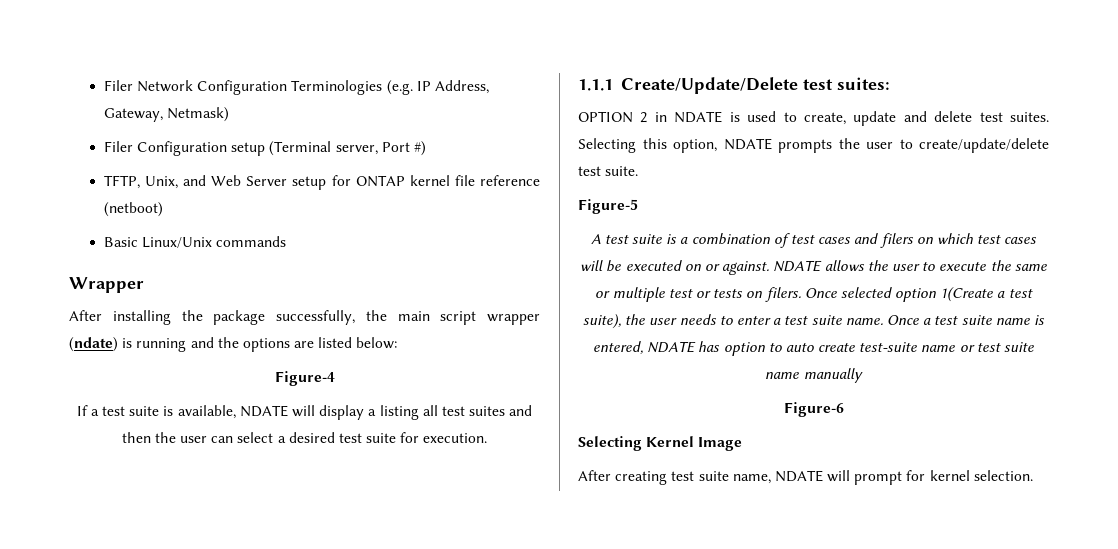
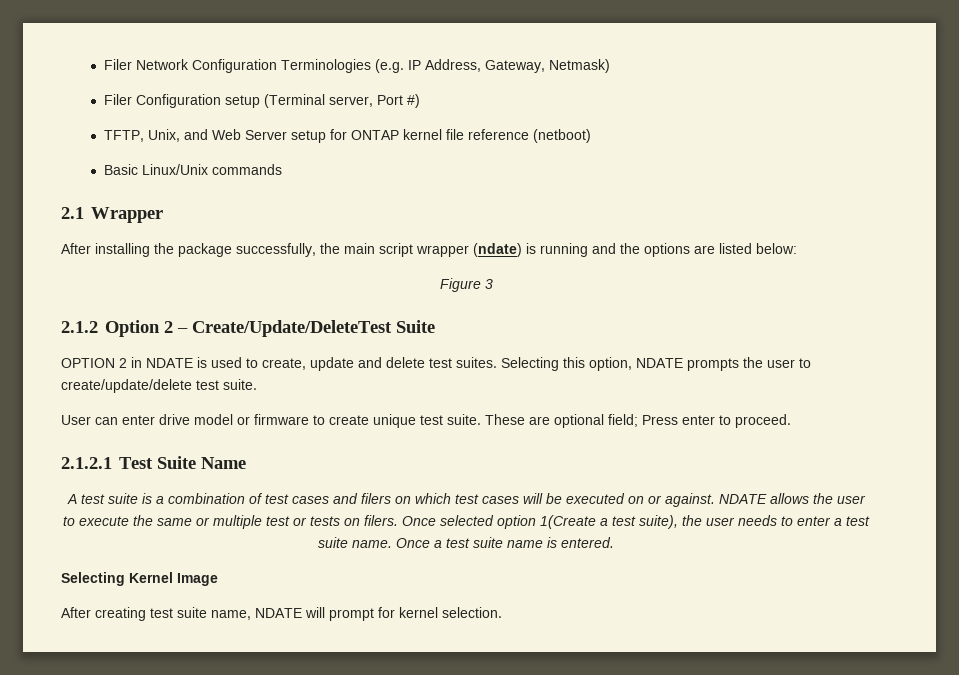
- Wrapper
+ 2.1 Wrapper
- Figure-4
- If a test suite is available, NDATE will display a listing all test suites and then the user can select a desired test suite for execution.
- 1.1.1 Create/Update/Delete test suites:
+ Figure 3
+ 2.1.2 Option 2 – Create/Update/DeleteTest Suite
- Figure-5
+ User can enter drive model or firmware to create unique test suite. These are optional field; Press enter to proceed.
+ 2.1.2.1 Test Suite Name
- Once a test suite name is entered, NDATE has option to auto create test-suite name or test suite name manually
- Figure-6
+ Once a test suite name is entered.

